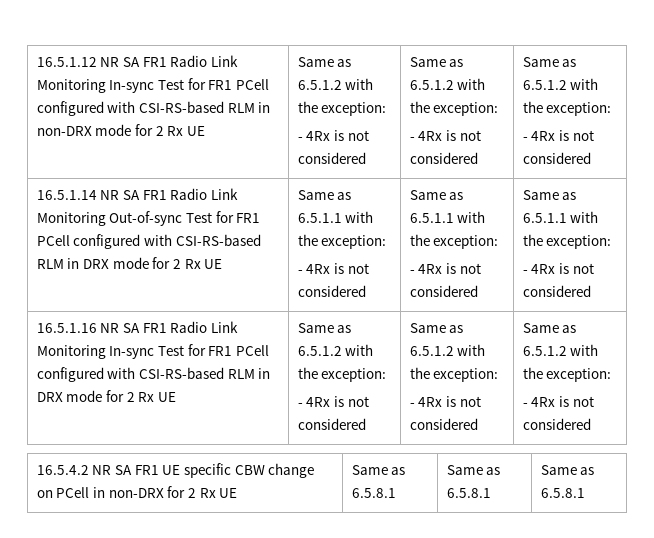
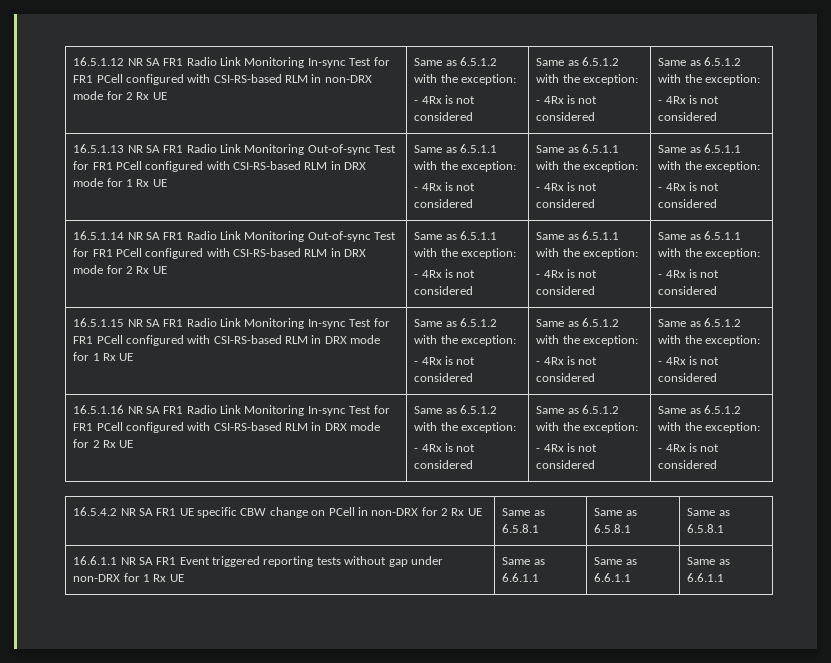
+ 16.5.1.13 NR SA FR1 Radio Link Monitoring Out-of-sync Test for FR1 PCell configured with CSI-RS-based RLM in DRX mode for 1 Rx UE | Same as 6.5.1.1 with the exception:
+ - 4Rx is not considered | Same as 6.5.1.1 with the exception:
+ - 4Rx is not considered | Same as 6.5.1.1 with the exception:
+ - 4Rx is not considered
+ 16.5.1.15 NR SA FR1 Radio Link Monitoring In-sync Test for FR1 PCell configured with CSI-RS-based RLM in DRX mode for 1 Rx UE | Same as 6.5.1.2 with the exception:
+ - 4Rx is not considered | Same as 6.5.1.2 with the exception:
+ - 4Rx is not considered | Same as 6.5.1.2 with the exception:
+ - 4Rx is not considered
+ 16.6.1.1 NR SA FR1 Event triggered reporting tests without gap under non-DRX for 1 Rx UE | Same as 6.6.1.1 | Same as 6.6.1.1 | Same as 6.6.1.1

